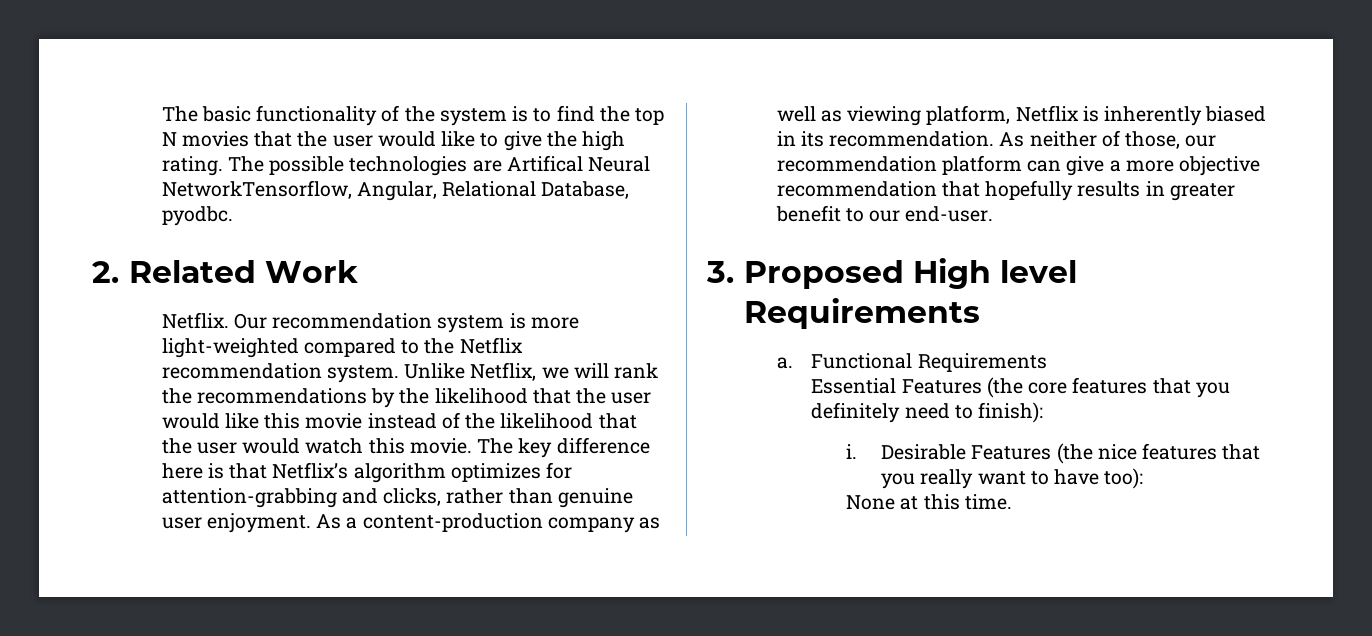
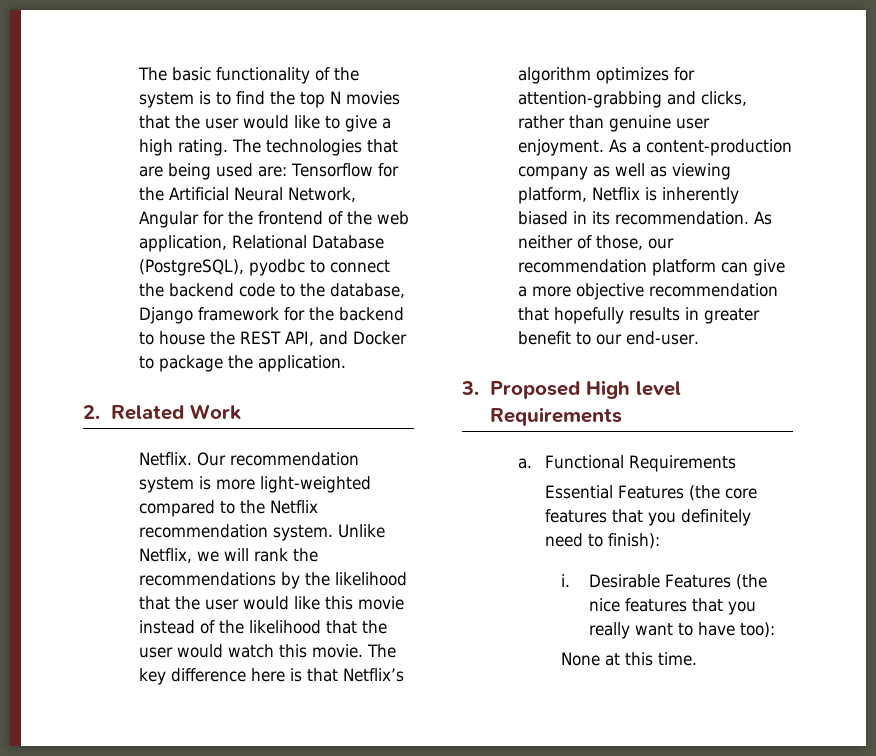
- The basic functionality of the system is to find the top N movies that the user would like to give the high rating.
+ The basic functionality of the system is to find the top N movies that the user would like to give a high rating.
- The possible technologies are Artifical Neural NetworkTensorflow, Angular, Relational Database, pyodbc.
+ The technologies that are being used are: Tensorflow for the Artificial Neural Network, Angular for the frontend of the web application, Relational Database (PostgreSQL), pyodbc to connect the backend code to the database, Django framework for the backend to house the REST API, and Docker to package the application.

